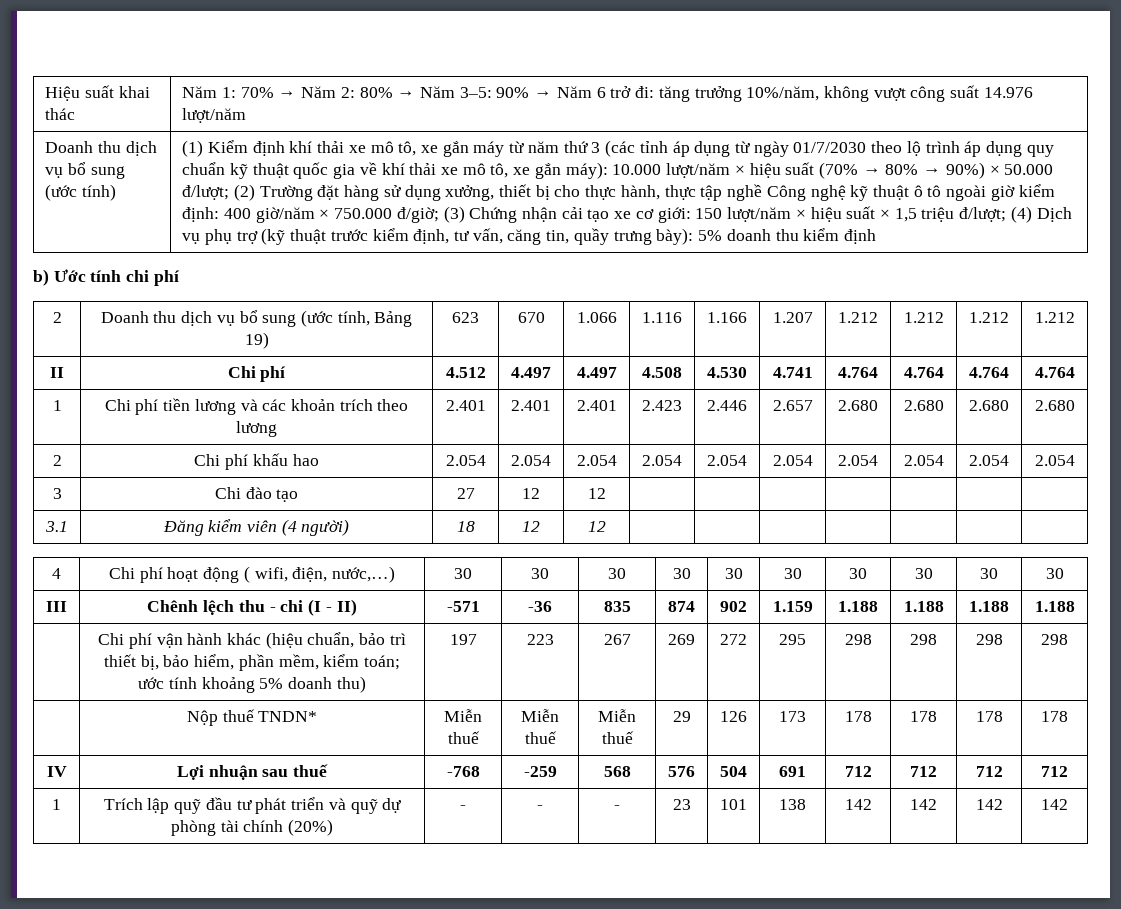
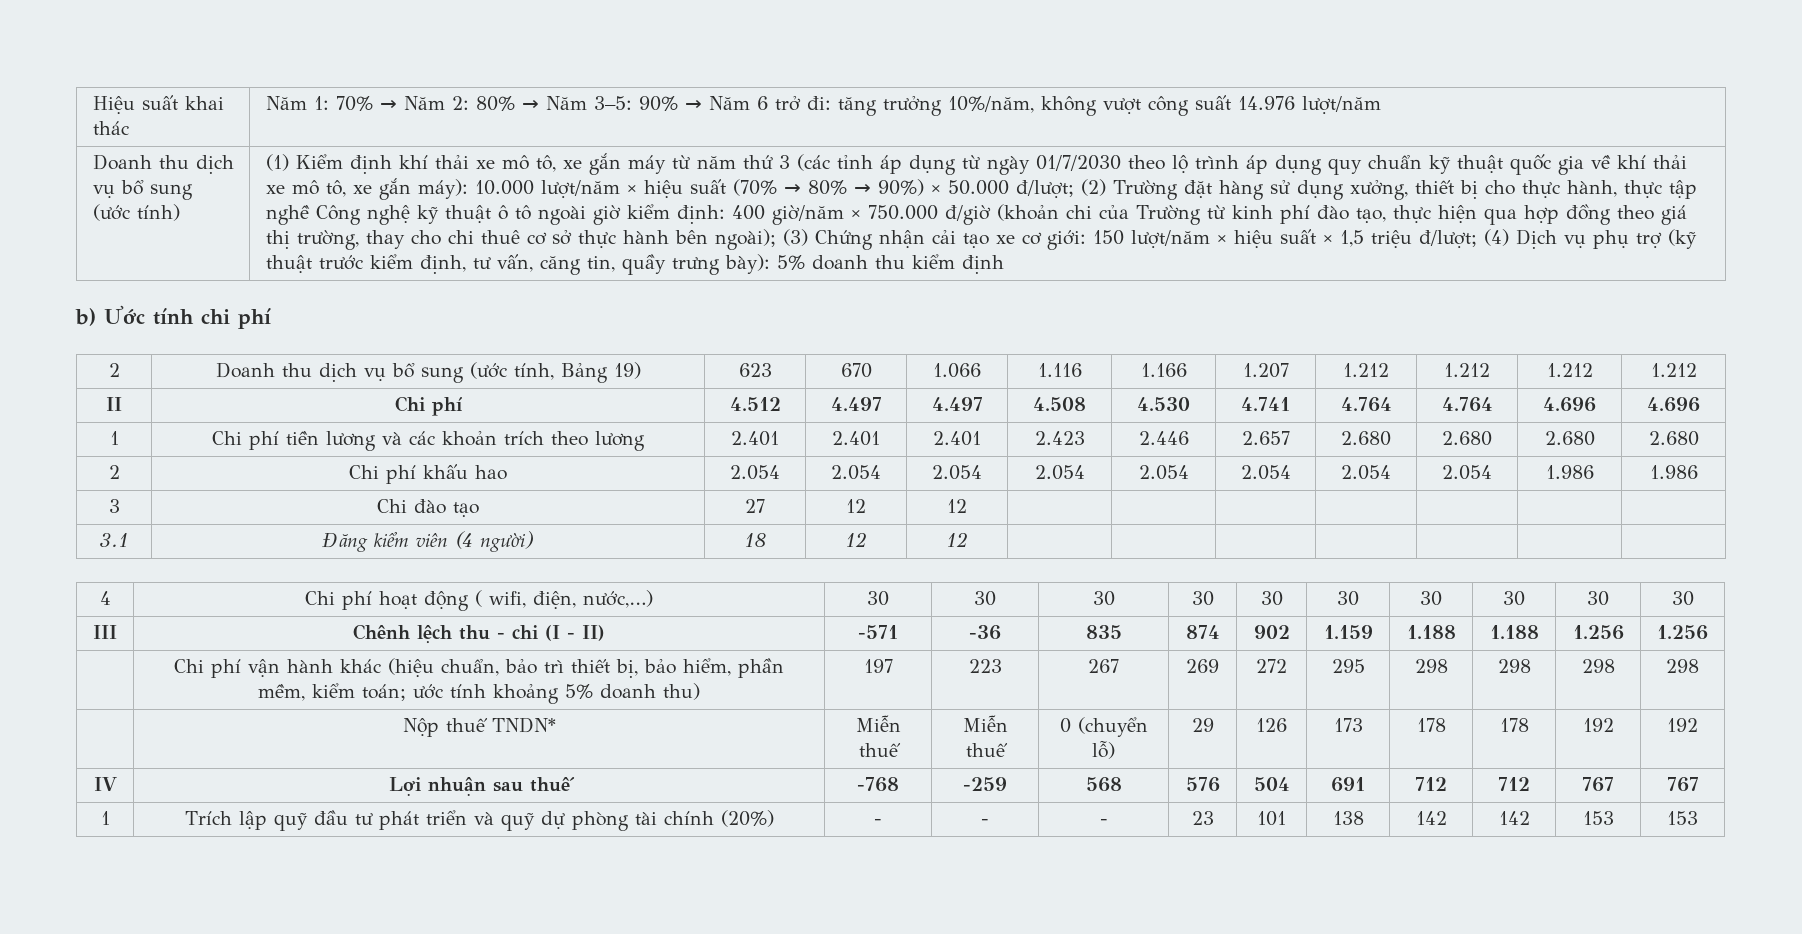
- 400 giờ/năm × 750.000 đ/giờ;
+ 400 giờ/năm × 750.000 đ/giờ (khoản chi của Trường từ kinh phí đào tạo, thực hiện qua hợp đồng theo giá thị trường, thay cho chi thuê cơ sở thực hành bên ngoài);
- II | Chi phí | 4.512 | 4.497 | 4.497 | 4.508 | 4.530 | 4.741 | 4.764 | 4.764 | 4.764 | 4.764
+ II | Chi phí | 4.512 | 4.497 | 4.497 | 4.508 | 4.530 | 4.741 | 4.764 | 4.764 | 4.696 | 4.696
- 2 | Chi phí khấu hao | 2.054 | 2.054 | 2.054 | 2.054 | 2.054 | 2.054 | 2.054 | 2.054 | 2.054 | 2.054
+ 2 | Chi phí khấu hao | 2.054 | 2.054 | 2.054 | 2.054 | 2.054 | 2.054 | 2.054 | 2.054 | 1.986 | 1.986
- III | Chênh lệch thu - chi (I - II) | -571 | -36 | 835 | 874 | 902 | 1.159 | 1.188 | 1.188 | 1.188 | 1.188
+ III | Chênh lệch thu - chi (I - II) | -571 | -36 | 835 | 874 | 902 | 1.159 | 1.188 | 1.188 | 1.256 | 1.256
- | Nộp thuế TNDN* | Miễn thuế | Miễn thuế | Miễn thuế | 29 | 126 | 173 | 178 | 178 | 178 | 178
+ | Nộp thuế TNDN* | Miễn thuế | Miễn thuế | 0 (chuyển lỗ) | 29 | 126 | 173 | 178 | 178 | 192 | 192
- IV | Lợi nhuận sau thuế | -768 | -259 | 568 | 576 | 504 | 691 | 712 | 712 | 712 | 712
+ IV | Lợi nhuận sau thuế | -768 | -259 | 568 | 576 | 504 | 691 | 712 | 712 | 767 | 767
- 1 | Trích lập quỹ đầu tư phát triển và quỹ dự phòng tài chính (20%) | - | - | - | 23 | 101 | 138 | 142 | 142 | 142 | 142
+ 1 | Trích lập quỹ đầu tư phát triển và quỹ dự phòng tài chính (20%) | - | - | - | 23 | 101 | 138 | 142 | 142 | 153 | 153

